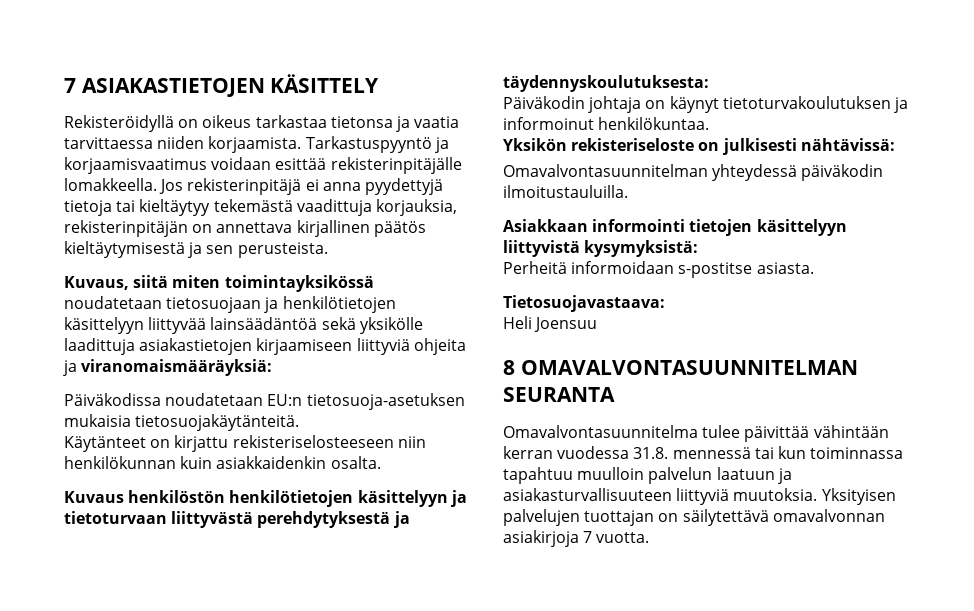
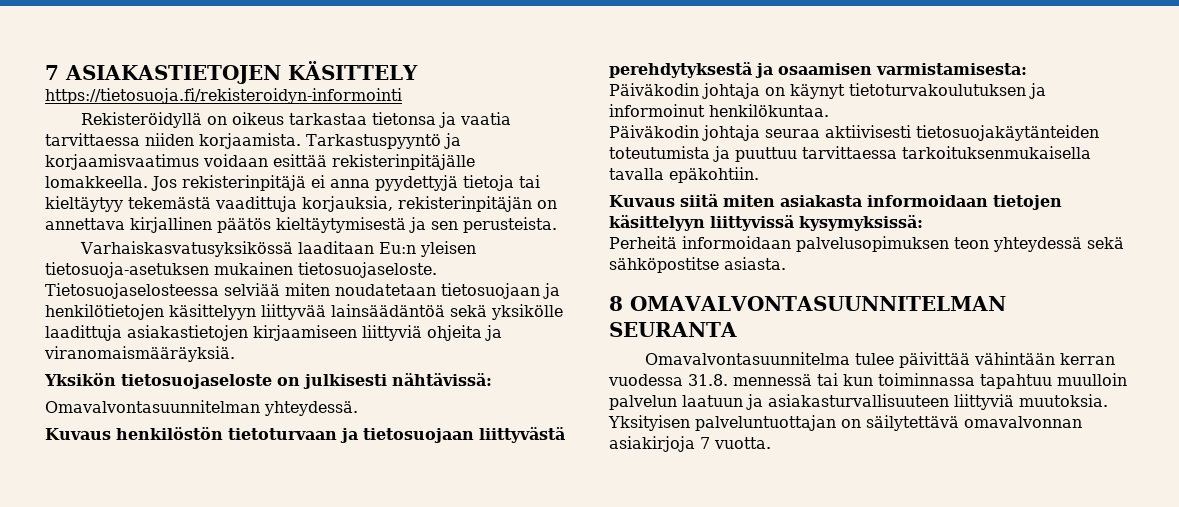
+ https://tietosuoja.fi/rekisteroidyn-informointi
- Kuvaus, siitä miten toimintayksikössä noudatetaan tietosuojaan ja henkilötietojen käsittelyyn liittyvää lainsäädäntöä sekä yksikölle laadittuja asiakastietojen kirjaamiseen liittyviä ohjeita ja viranomaismääräyksiä:
- Päiväkodissa noudatetaan EU:n tietosuoja-asetuksen mukaisia tietosuojakäytänteitä.
- Käytänteet on kirjattu rekisteriselosteeseen niin henkilökunnan kuin asiakkaidenkin osalta.
- Kuvaus henkilöstön henkilötietojen käsittelyyn ja tietoturvaan liittyvästä perehdytyksestä ja täydennyskoulutuksesta:
+ Varhaiskasvatusyksikössä laaditaan Eu:n yleisen tietosuoja-asetuksen mukainen tietosuojaseloste. Tietosuojaselosteessa selviää miten noudatetaan tietosuojaan ja henkilötietojen käsittelyyn liittyvää lainsäädäntöä sekä yksikölle laadittuja asiakastietojen kirjaamiseen liittyviä ohjeita ja viranomaismääräyksiä.
+ Yksikön tietosuojaseloste on julkisesti nähtävissä:
+ Omavalvontasuunnitelman yhteydessä.
+ Kuvaus henkilöstön tietoturvaan ja tietosuojaan liittyvästä perehdytyksestä ja osaamisen varmistamisesta:
- Yksikön rekisteriseloste on julkisesti nähtävissä:
- Omavalvontasuunnitelman yhteydessä päiväkodin ilmoitustauluilla.
- Asiakkaan informointi tietojen käsittelyyn liittyvistä kysymyksistä:
- Perheitä informoidaan s-postitse asiasta.
- Tietosuojavastaava:
- Heli Joensuu
+ Päiväkodin johtaja seuraa aktiivisesti tietosuojakäytänteiden toteutumista ja puuttuu tarvittaessa tarkoituksenmukaisella tavalla epäkohtiin.
+ Kuvaus siitä miten asiakasta informoidaan tietojen käsittelyyn liittyvissä kysymyksissä:
+ Perheitä informoidaan palvelusopimuksen teon yhteydessä sekä sähköpostitse asiasta.
- Yksityisen palvelujen tuottajan on säilytettävä omavalvonnan asiakirjoja 7 vuotta.
+ Yksityisen palveluntuottajan on säilytettävä omavalvonnan asiakirjoja 7 vuotta.

